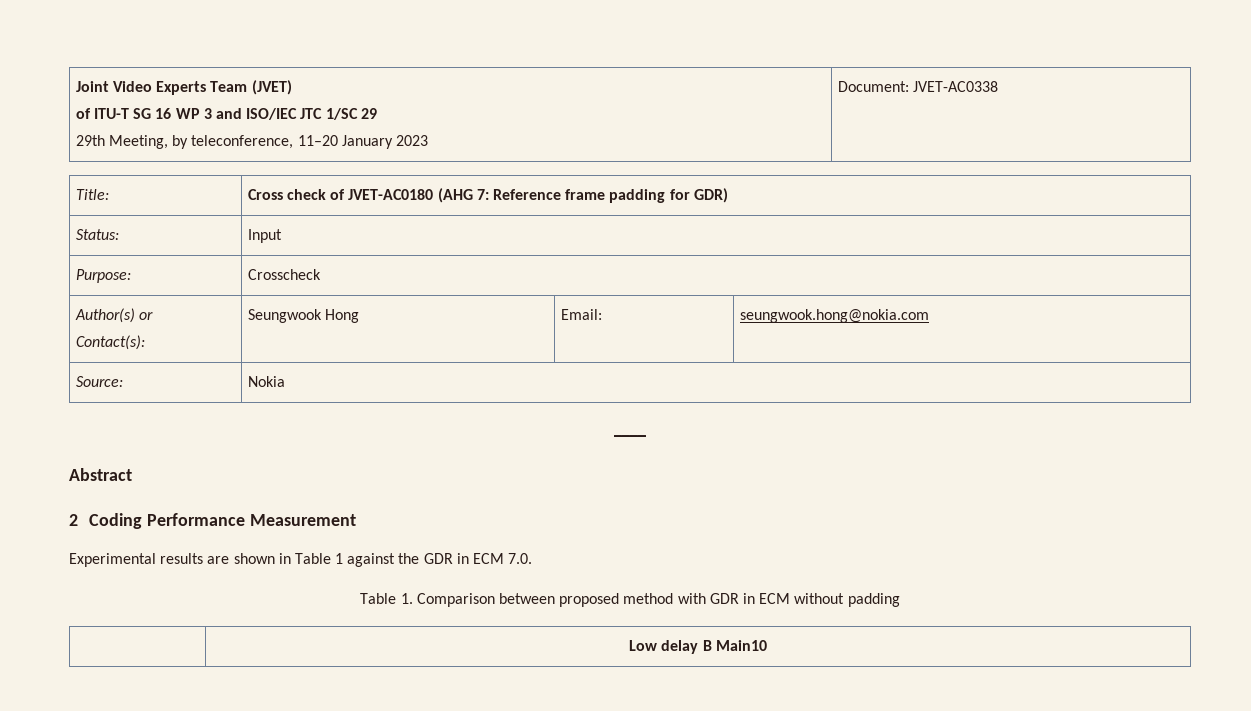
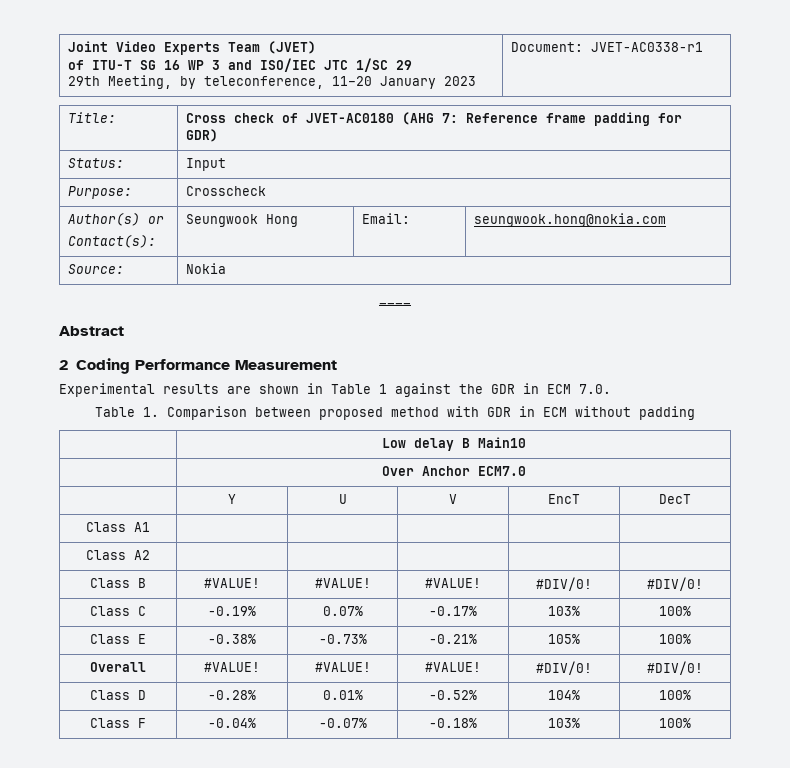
  Joint Video Experts Team (JVET)
  of ITU-T SG 16 WP 3 and ISO/IEC JTC 1/SC 29
- 29th Meeting, by teleconference, 11–20 January 2023 | Document: JVET-AC0338
+ 29th Meeting, by teleconference, 11–20 January 2023 | Document: JVET-AC0338-r1
+ | Over Anchor ECM7.0
+ | Y | U | V | EncT | DecT
+ Class A1 | | | | |
+ Class A2 | | | | |
+ Class B | #VALUE! | #VALUE! | #VALUE! | #DIV/0! | #DIV/0!
+ Class C | -0.19% | 0.07% | -0.17% | 103% | 100%
+ Class E | -0.38% | -0.73% | -0.21% | 105% | 100%
+ Overall | #VALUE! | #VALUE! | #VALUE! | #DIV/0! | #DIV/0!
+ Class D | -0.28% | 0.01% | -0.52% | 104% | 100%
+ Class F | -0.04% | -0.07% | -0.18% | 103% | 100%

